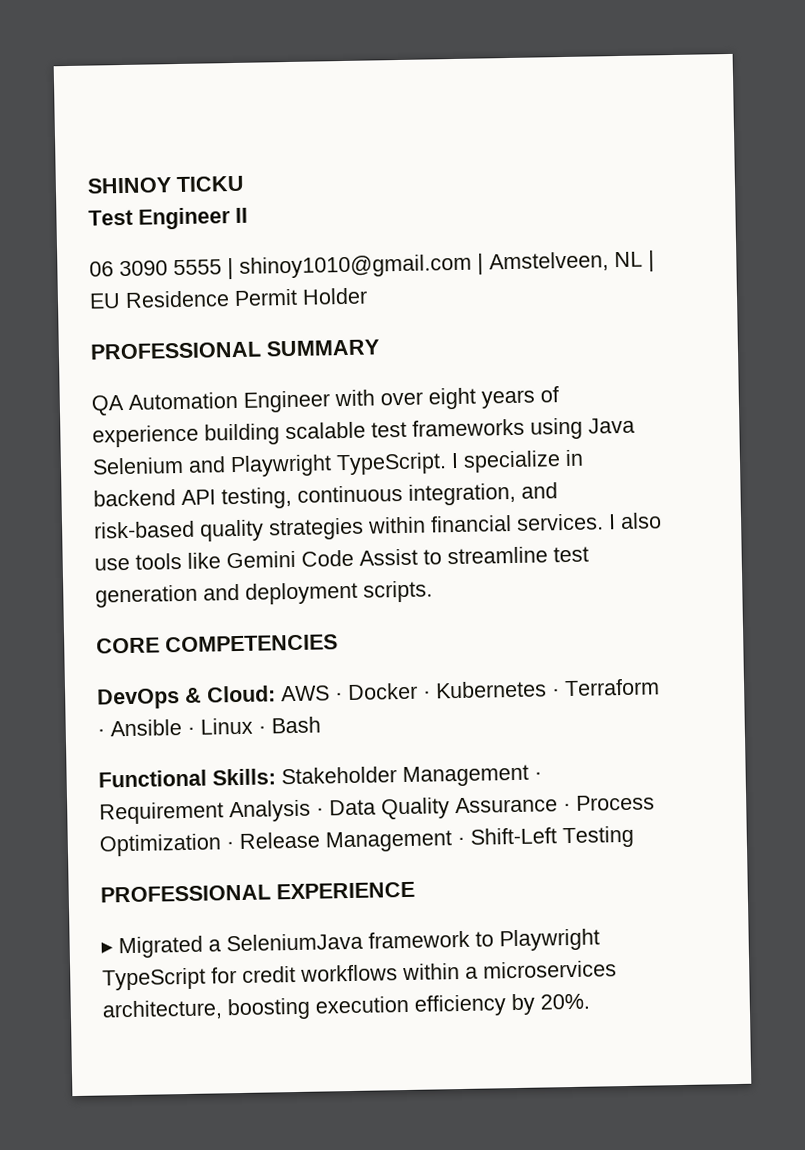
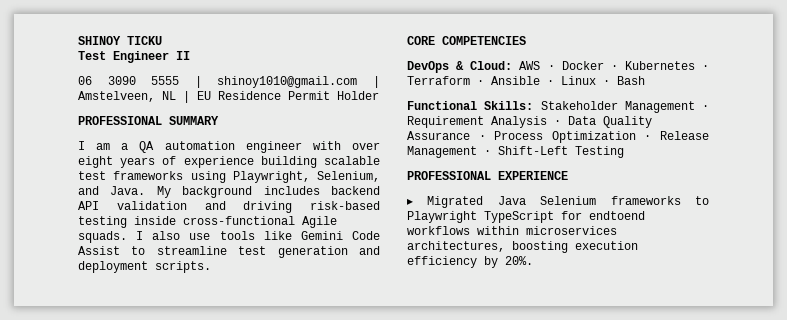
- QA Automation Engineer with over eight years of experience building scalable test frameworks using Java Selenium and Playwright TypeScript. I specialize in backend API testing, continuous integration, and risk-based quality strategies within financial services.
+ I am a QA automation engineer with over eight years of experience building scalable test frameworks using Playwright, Selenium, and Java. My background includes backend API validation and driving risk-based testing inside cross-functional Agile squads.
- ▸ Migrated a SeleniumJava framework to Playwright TypeScript for credit workflows within a microservices architecture, boosting execution efficiency by 20%.
+ ▸ Migrated Java Selenium frameworks to Playwright TypeScript for endtoend workflows within microservices architectures, boosting execution efficiency by 20%.

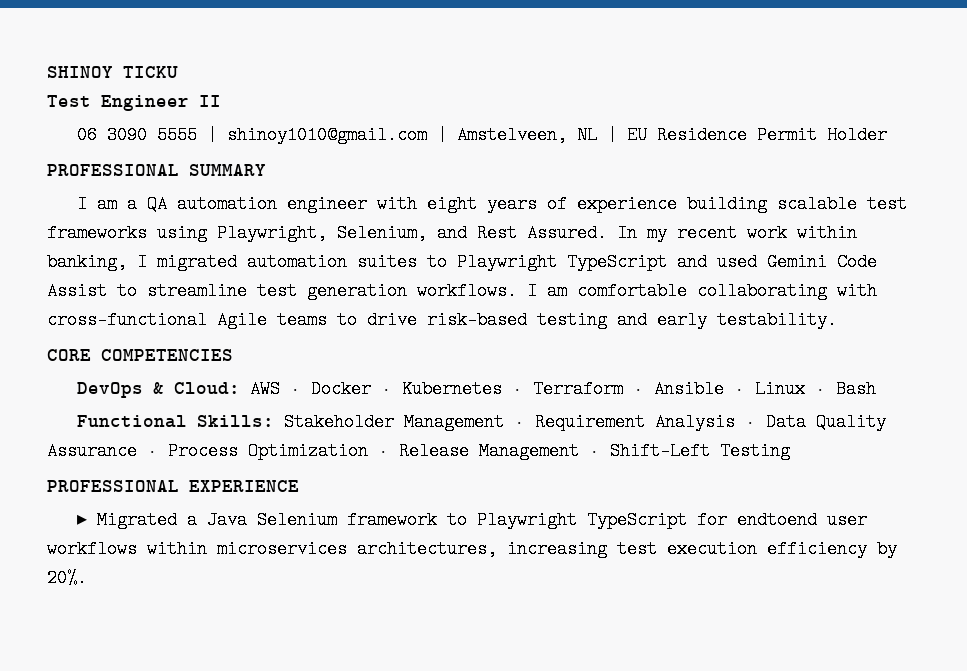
- I am a QA automation engineer with over eight years of experience building scalable test frameworks using Playwright, Selenium, and Java. My background includes backend API validation and driving risk-based testing inside cross-functional Agile squads. I also use tools like Gemini Code Assist to streamline test generation and deployment scripts.
+ I am a QA automation engineer with eight years of experience building scalable test frameworks using Playwright, Selenium, and Rest Assured. In my recent work within banking, I migrated automation suites to Playwright TypeScript and used Gemini Code Assist to streamline test generation workflows. I am comfortable collaborating with cross-functional Agile teams to drive risk-based testing and early testability.
- ▸ Migrated Java Selenium frameworks to Playwright TypeScript for endtoend workflows within microservices architectures, boosting execution efficiency by 20%.
+ ▸ Migrated a Java Selenium framework to Playwright TypeScript for endtoend user workflows within microservices architectures, increasing test execution efficiency by 20%.

